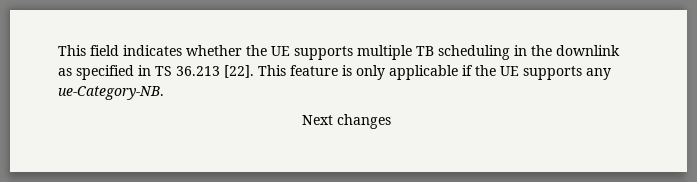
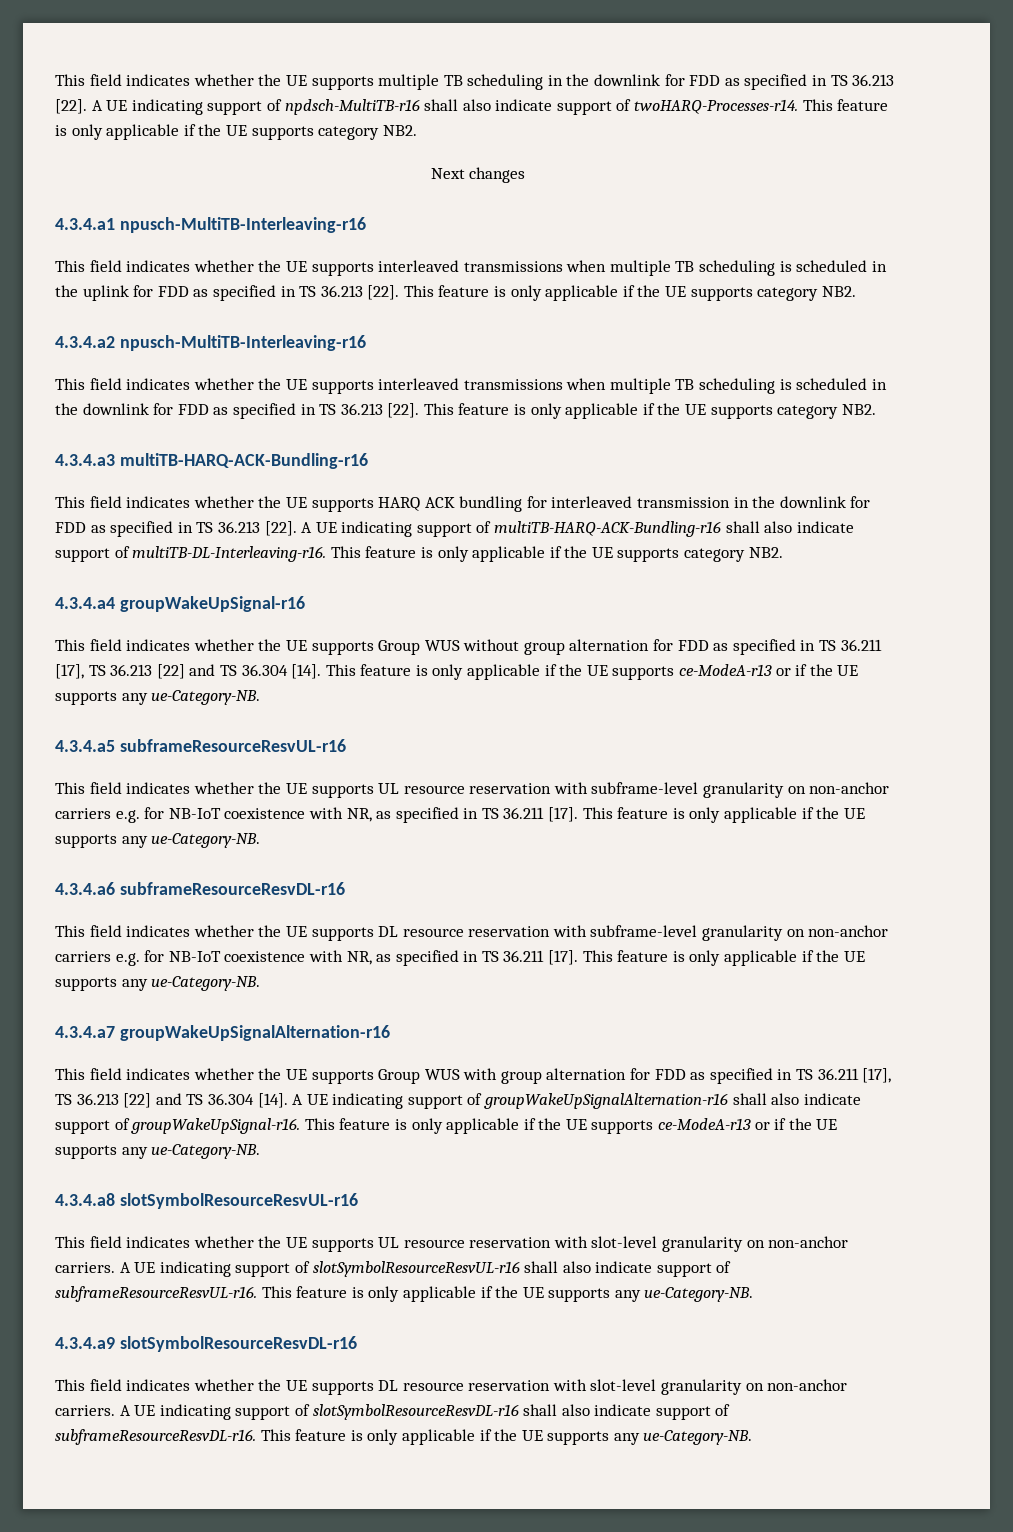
- This field indicates whether the UE supports multiple TB scheduling in the downlink as specified in TS 36.213 [22]. This feature is only applicable if the UE supports any ue-Category-NB.
+ This field indicates whether the UE supports multiple TB scheduling in the downlink for FDD as specified in TS 36.213 [22]. A UE indicating support of npdsch-MultiTB-r16 shall also indicate support of twoHARQ-Processes-r14. This feature is only applicable if the UE supports category NB2.
  Next changes
+ 4.3.4.a1 npusch-MultiTB-Interleaving-r16
+ This field indicates whether the UE supports interleaved transmissions when multiple TB scheduling is scheduled in the uplink for FDD as specified in TS 36.213 [22]. This feature is only applicable if the UE supports category NB2.
+ 4.3.4.a2 npusch-MultiTB-Interleaving-r16
+ This field indicates whether the UE supports interleaved transmissions when multiple TB scheduling is scheduled in the downlink for FDD as specified in TS 36.213 [22]. This feature is only applicable if the UE supports category NB2.
+ 4.3.4.a3 multiTB-HARQ-ACK-Bundling-r16
+ This field indicates whether the UE supports HARQ ACK bundling for interleaved transmission in the downlink for FDD as specified in TS 36.213 [22]. A UE indicating support of multiTB-HARQ-ACK-Bundling-r16 shall also indicate support of multiTB-DL-Interleaving-r16. This feature is only applicable if the UE supports category NB2.
+ 4.3.4.a4 groupWakeUpSignal-r16
+ This field indicates whether the UE supports Group WUS without group alternation for FDD as specified in TS 36.211 [17], TS 36.213 [22] and TS 36.304 [14]. This feature is only applicable if the UE supports ce-ModeA-r13 or if the UE supports any ue-Category-NB.
+ 4.3.4.a5 subframeResourceResvUL-r16
+ This field indicates whether the UE supports UL resource reservation with subframe-level granularity on non-anchor carriers e.g. for NB-IoT coexistence with NR, as specified in TS 36.211 [17]. This feature is only applicable if the UE supports any ue-Category-NB.
+ 4.3.4.a6 subframeResourceResvDL-r16
+ This field indicates whether the UE supports DL resource reservation with subframe-level granularity on non-anchor carriers e.g. for NB-IoT coexistence with NR, as specified in TS 36.211 [17]. This feature is only applicable if the UE supports any ue-Category-NB.
+ 4.3.4.a7 groupWakeUpSignalAlternation-r16
+ This field indicates whether the UE supports Group WUS with group alternation for FDD as specified in TS 36.211 [17], TS 36.213 [22] and TS 36.304 [14]. A UE indicating support of groupWakeUpSignalAlternation-r16 shall also indicate support of groupWakeUpSignal-r16. This feature is only applicable if the UE supports ce-ModeA-r13 or if the UE supports any ue-Category-NB.
+ 4.3.4.a8 slotSymbolResourceResvUL-r16
+ This field indicates whether the UE supports UL resource reservation with slot-level granularity on non-anchor carriers. A UE indicating support of slotSymbolResourceResvUL-r16 shall also indicate support of subframeResourceResvUL-r16. This feature is only applicable if the UE supports any ue-Category-NB.
+ 4.3.4.a9 slotSymbolResourceResvDL-r16
+ This field indicates whether the UE supports DL resource reservation with slot-level granularity on non-anchor carriers. A UE indicating support of slotSymbolResourceResvDL-r16 shall also indicate support of subframeResourceResvDL-r16. This feature is only applicable if the UE supports any ue-Category-NB.

